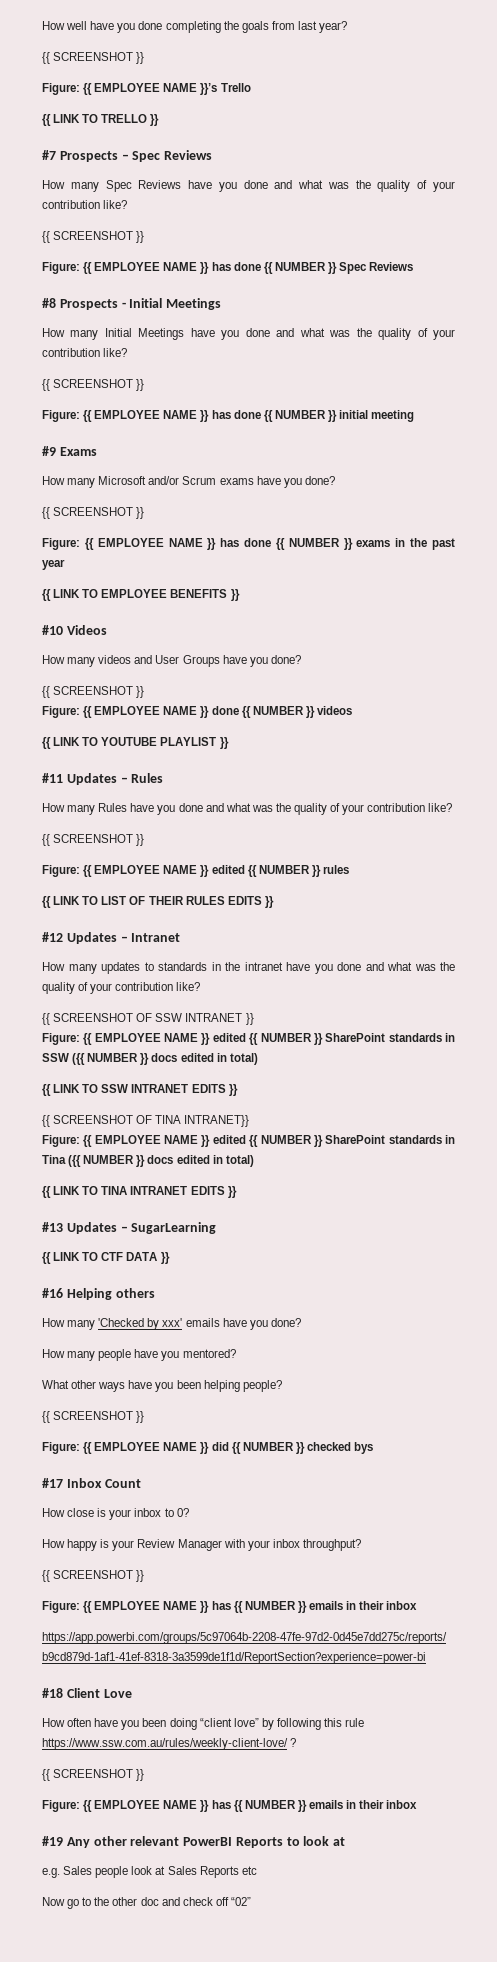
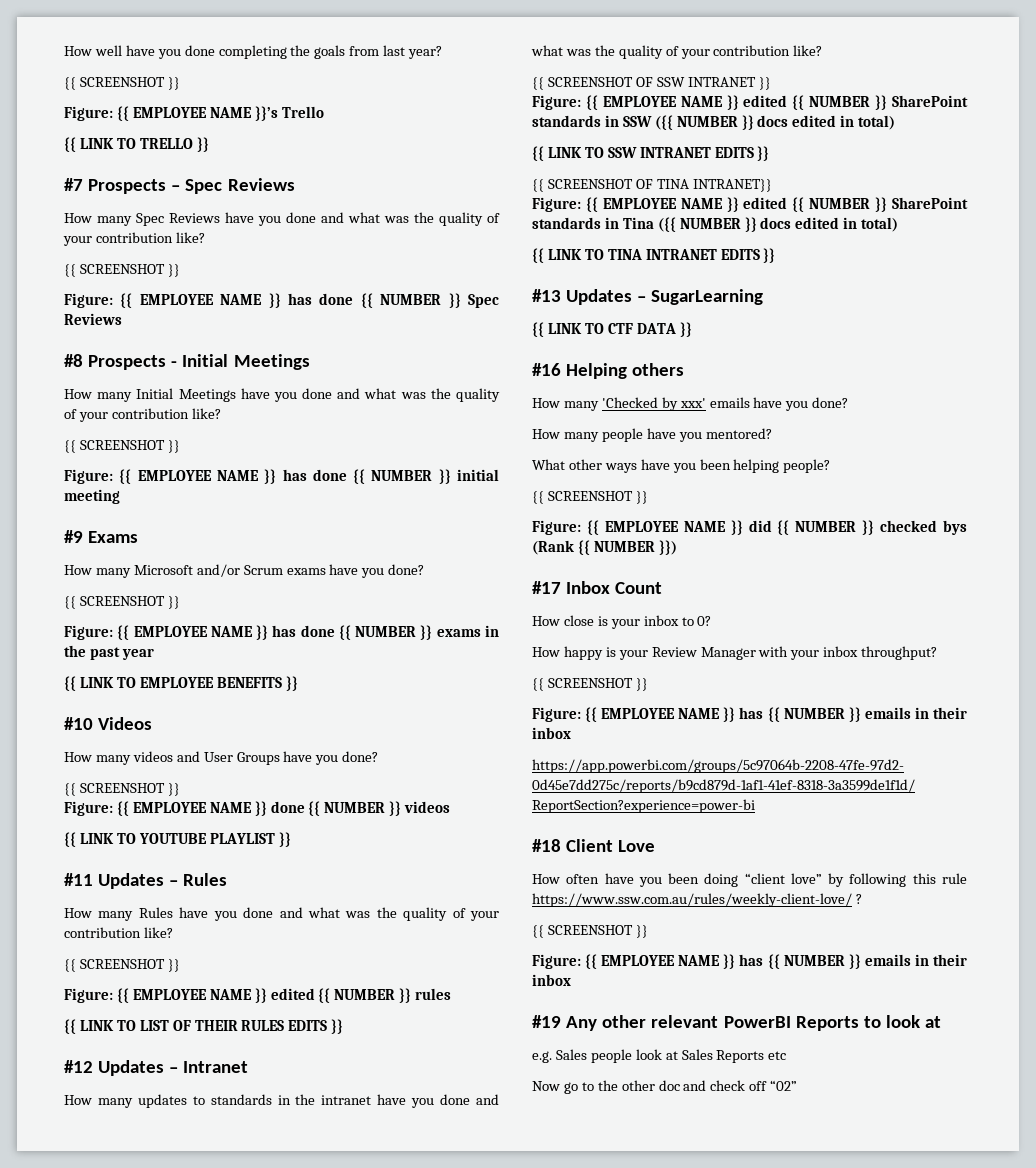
- Figure: {{ EMPLOYEE NAME }} did {{ NUMBER }} checked bys
+ Figure: {{ EMPLOYEE NAME }} did {{ NUMBER }} checked bys (Rank {{ NUMBER }})

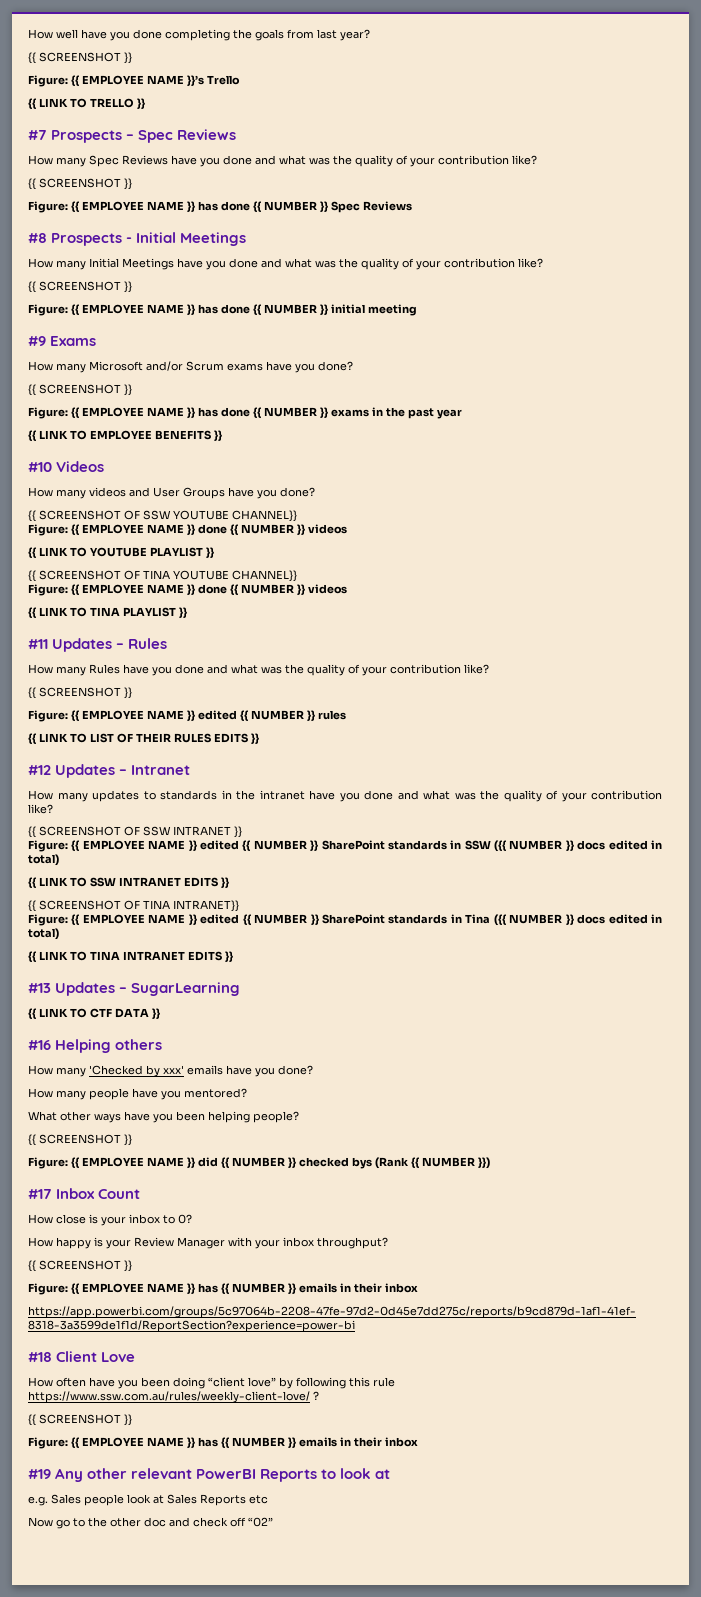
  How many videos and User Groups have you done?
- {{ SCREENSHOT }}
+ {{ SCREENSHOT OF SSW YOUTUBE CHANNEL}}
+ {{ SCREENSHOT OF TINA YOUTUBE CHANNEL}}
+ Figure: {{ EMPLOYEE NAME }} done {{ NUMBER }} videos
+ {{ LINK TO TINA PLAYLIST }}

